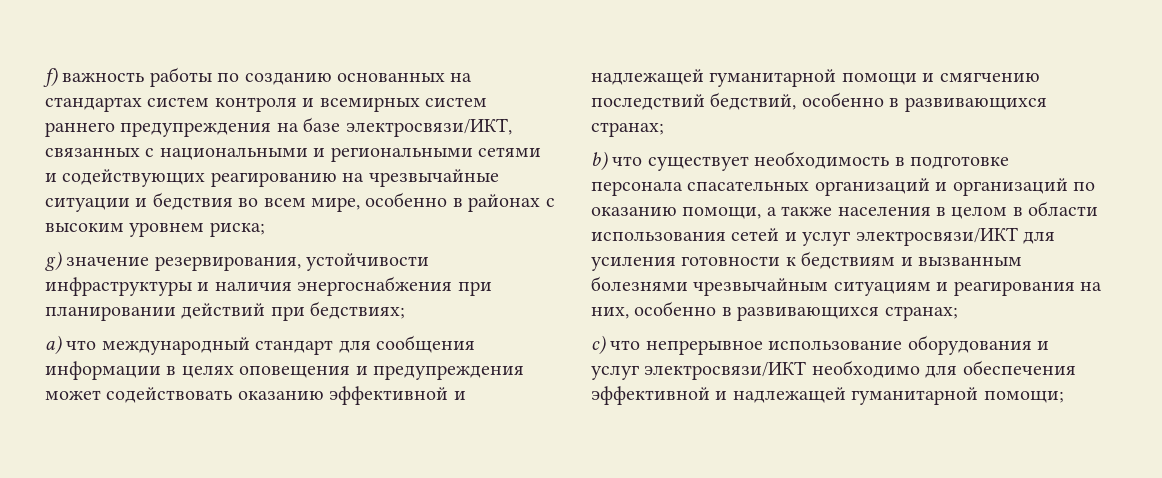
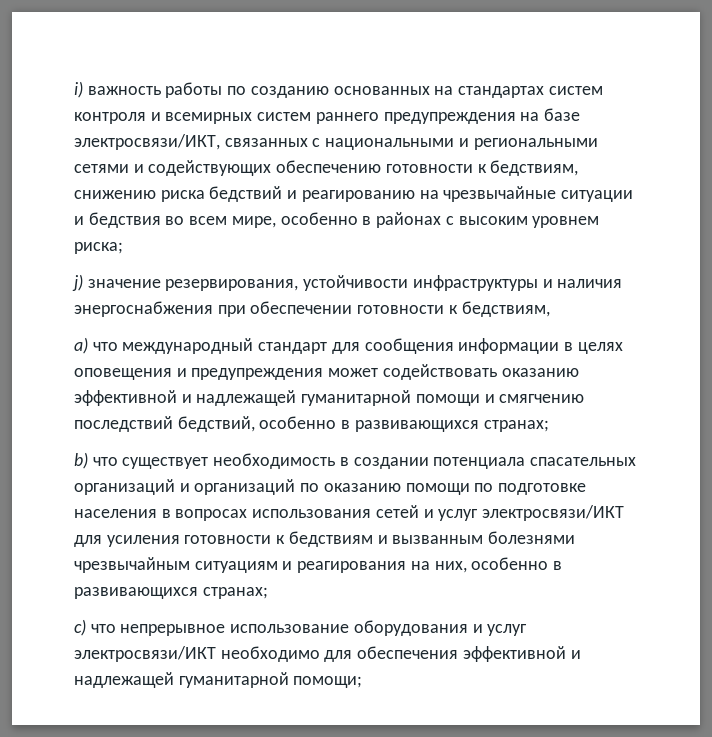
- f) важность работы по созданию основанных на стандартах систем контроля и всемирных систем раннего предупреждения на базе электросвязи/ИКТ, связанных с национальными и региональными сетями и содействующих реагированию на чрезвычайные ситуации и бедствия во всем мире, особенно в районах с высоким уровнем риска;
+ i) важность работы по созданию основанных на стандартах систем контроля и всемирных систем раннего предупреждения на базе электросвязи/ИКТ, связанных с национальными и региональными сетями и содействующих обеспечению готовности к бедствиям, снижению риска бедствий и реагированию на чрезвычайные ситуации и бедствия во всем мире, особенно в районах с высоким уровнем риска;
- g) значение резервирования, устойчивости инфраструктуры и наличия энергоснабжения при планировании действий при бедствиях;
+ j) значение резервирования, устойчивости инфраструктуры и наличия энергоснабжения при обеспечении готовности к бедствиям,
- b) что существует необходимость в подготовке персонала спасательных организаций и организаций по оказанию помощи, а также населения в целом в области использования сетей и услуг электросвязи/ИКТ для усиления готовности к бедствиям и вызванным болезнями чрезвычайным ситуациям и реагирования на них, особенно в развивающихся странах;
+ b) что существует необходимость в создании потенциала спасательных организаций и организаций по оказанию помощи по подготовке населения в вопросах использования сетей и услуг электросвязи/ИКТ для усиления готовности к бедствиям и вызванным болезнями чрезвычайным ситуациям и реагирования на них, особенно в развивающихся странах;

